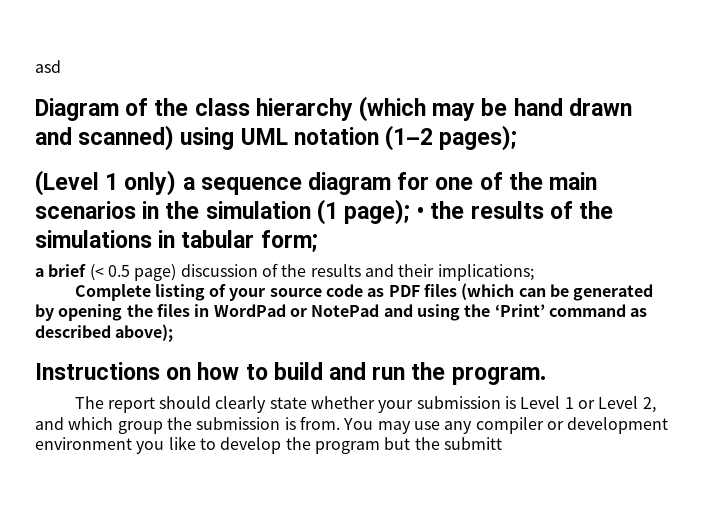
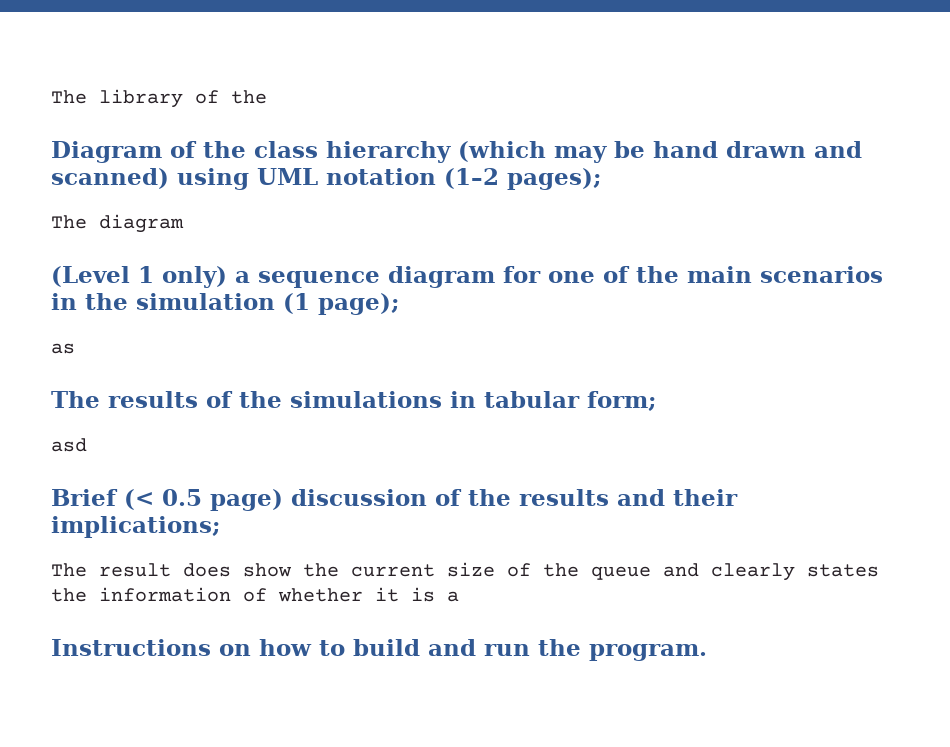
- asd
+ The library of the
+ The diagram
- (Level 1 only) a sequence diagram for one of the main scenarios in the simulation (1 page); • the results of the simulations in tabular form;
+ (Level 1 only) a sequence diagram for one of the main scenarios in the simulation (1 page);
+ as
+ The results of the simulations in tabular form;
- a brief (< 0.5 page) discussion of the results and their implications;
+ asd
+ Brief (< 0.5 page) discussion of the results and their implications;
- Complete listing of your source code as PDF files (which can be generated by opening the files in WordPad or NotePad and using the ‘Print’ command as described above);
+ The result does show the current size of the queue and clearly states the information of whether it is a
- The report should clearly state whether your submission is Level 1 or Level 2, and which group the submission is from. You may use any compiler or development environment you like to develop the program but the submitt

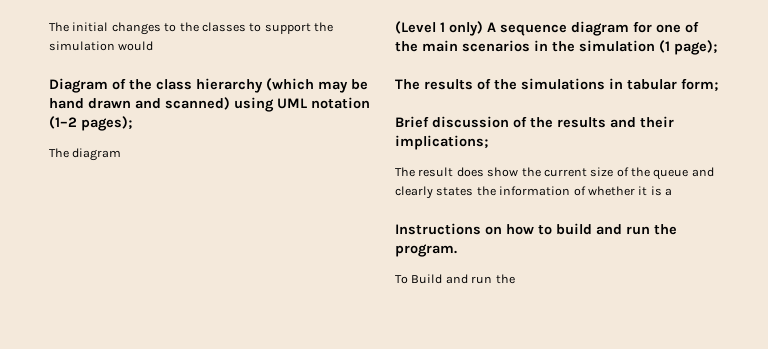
- The library of the
+ The initial changes to the classes to support the simulation would
- (Level 1 only) a sequence diagram for one of the main scenarios in the simulation (1 page);
+ (Level 1 only) A sequence diagram for one of the main scenarios in the simulation (1 page);
- as
- asd
- Brief (< 0.5 page) discussion of the results and their implications;
+ Brief discussion of the results and their implications;
+ To Build and run the

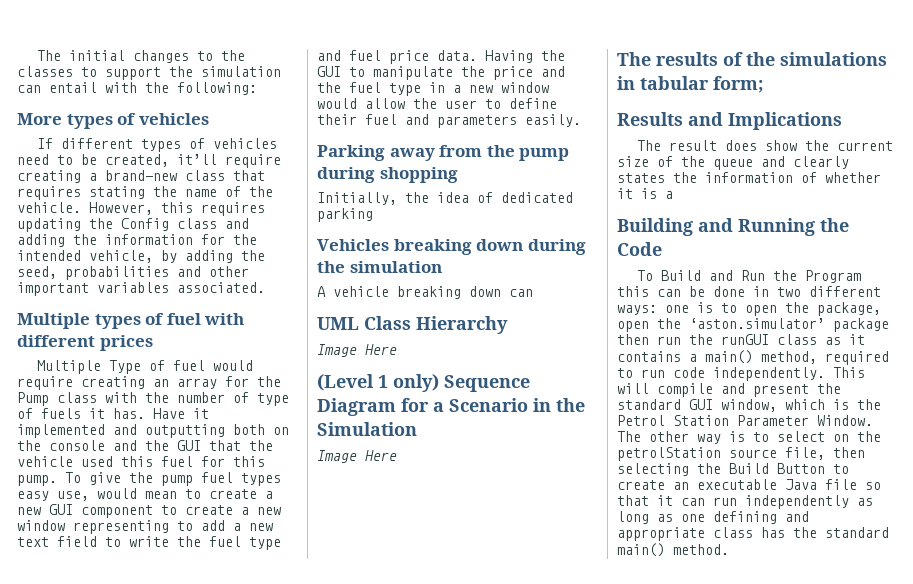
- The initial changes to the classes to support the simulation would
- Diagram of the class hierarchy (which may be hand drawn and scanned) using UML notation (1–2 pages);
- The diagram
- (Level 1 only) A sequence diagram for one of the main scenarios in the simulation (1 page);
+ The initial changes to the classes to support the simulation can entail with the following:
+ More types of vehicles
+ If different types of vehicles need to be created, it’ll require creating a brand-new class that requires stating the name of the vehicle. However, this requires updating the Config class and adding the information for the intended vehicle, by adding the seed, probabilities and other important variables associated.
+ Multiple types of fuel with different prices
+ Multiple Type of fuel would require creating an array for the Pump class with the number of type of fuels it has. Have it implemented and outputting both on the console and the GUI that the vehicle used this fuel for this pump. To give the pump fuel types easy use, would mean to create a new GUI component to create a new window representing to add a new text field to write the fuel type and fuel price data. Having the GUI to manipulate the price and the fuel type in a new window would allow the user to define their fuel and parameters easily.
+ Parking away from the pump during shopping
+ Initially, the idea of dedicated parking
+ Vehicles breaking down during the simulation
+ A vehicle breaking down can
+ UML Class Hierarchy
+ Image Here
+ (Level 1 only) Sequence Diagram for a Scenario in the Simulation
+ Image Here
- Brief discussion of the results and their implications;
+ Results and Implications
- Instructions on how to build and run the program.
- To Build and run the
+ Building and Running the Code
+ To Build and Run the Program this can be done in two different ways: one is to open the package, open the ‘aston.simulator’ package then run the runGUI class as it contains a main() method, required to run code independently. This will compile and present the standard GUI window, which is the Petrol Station Parameter Window. The other way is to select on the petrolStation source file, then selecting the Build Button to create an executable Java file so that it can run independently as long as one defining and appropriate class has the standard main() method.

